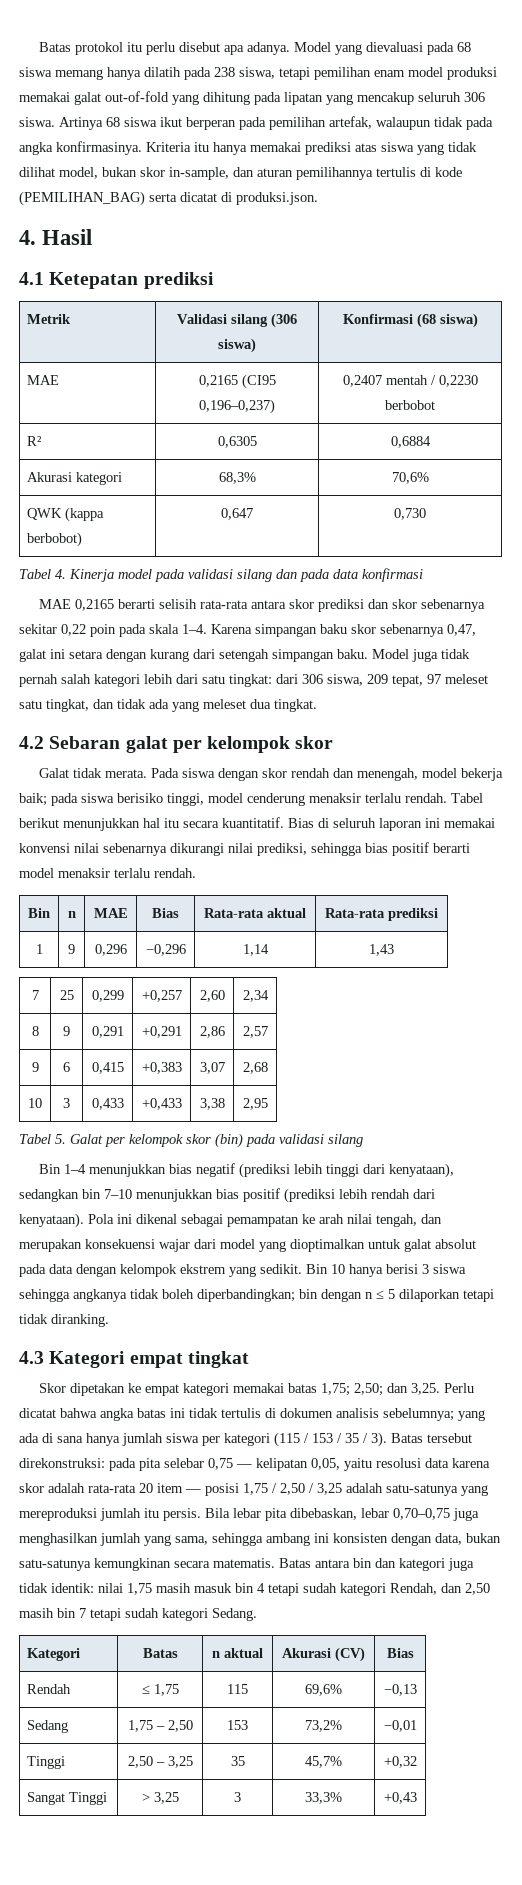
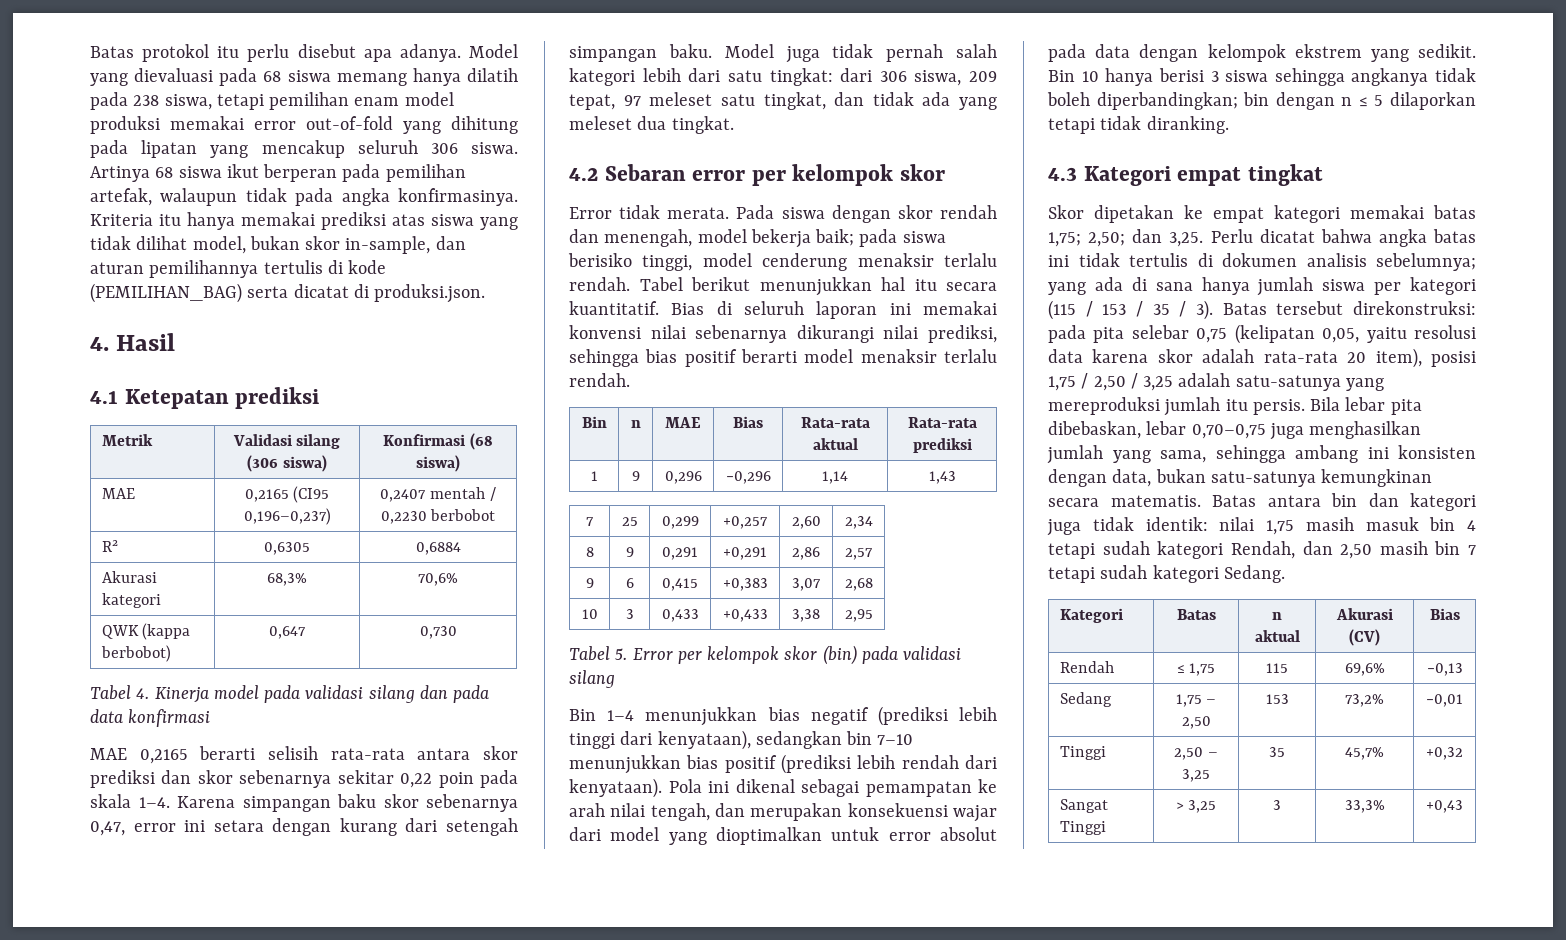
- Model yang dievaluasi pada 68 siswa memang hanya dilatih pada 238 siswa, tetapi pemilihan enam model produksi memakai galat out-of-fold yang dihitung pada lipatan yang mencakup seluruh 306 siswa.
+ Model yang dievaluasi pada 68 siswa memang hanya dilatih pada 238 siswa, tetapi pemilihan enam model produksi memakai error out-of-fold yang dihitung pada lipatan yang mencakup seluruh 306 siswa.
- Karena simpangan baku skor sebenarnya 0,47, galat ini setara dengan kurang dari setengah simpangan baku.
+ Karena simpangan baku skor sebenarnya 0,47, error ini setara dengan kurang dari setengah simpangan baku.
- 4.2 Sebaran galat per kelompok skor
+ 4.2 Sebaran error per kelompok skor
- Galat tidak merata.
+ Error tidak merata.
- Tabel 5. Galat per kelompok skor (bin) pada validasi silang
+ Tabel 5. Error per kelompok skor (bin) pada validasi silang
- Pola ini dikenal sebagai pemampatan ke arah nilai tengah, dan merupakan konsekuensi wajar dari model yang dioptimalkan untuk galat absolut pada data dengan kelompok ekstrem yang sedikit.
+ Pola ini dikenal sebagai pemampatan ke arah nilai tengah, dan merupakan konsekuensi wajar dari model yang dioptimalkan untuk error absolut pada data dengan kelompok ekstrem yang sedikit.
- Batas tersebut direkonstruksi: pada pita selebar 0,75 — kelipatan 0,05, yaitu resolusi data karena skor adalah rata-rata 20 item — posisi 1,75 / 2,50 / 3,25 adalah satu-satunya yang mereproduksi jumlah itu persis.
+ Batas tersebut direkonstruksi: pada pita selebar 0,75 (kelipatan 0,05, yaitu resolusi data karena skor adalah rata-rata 20 item), posisi 1,75 / 2,50 / 3,25 adalah satu-satunya yang mereproduksi jumlah itu persis.

